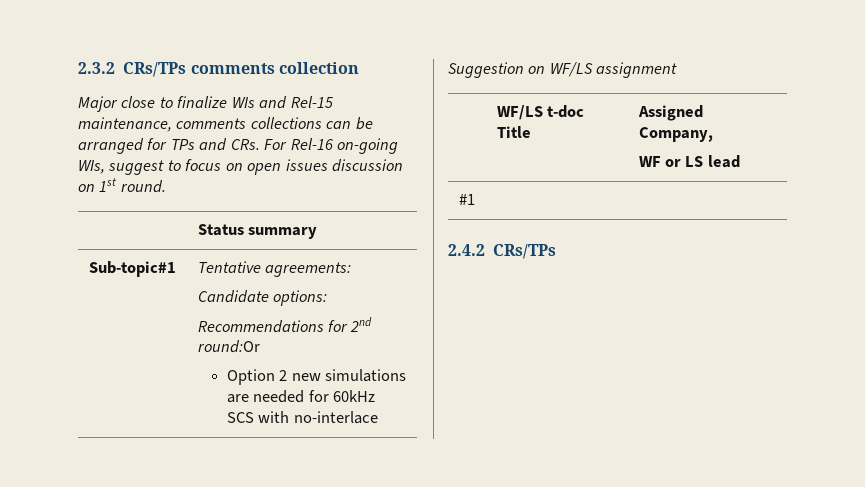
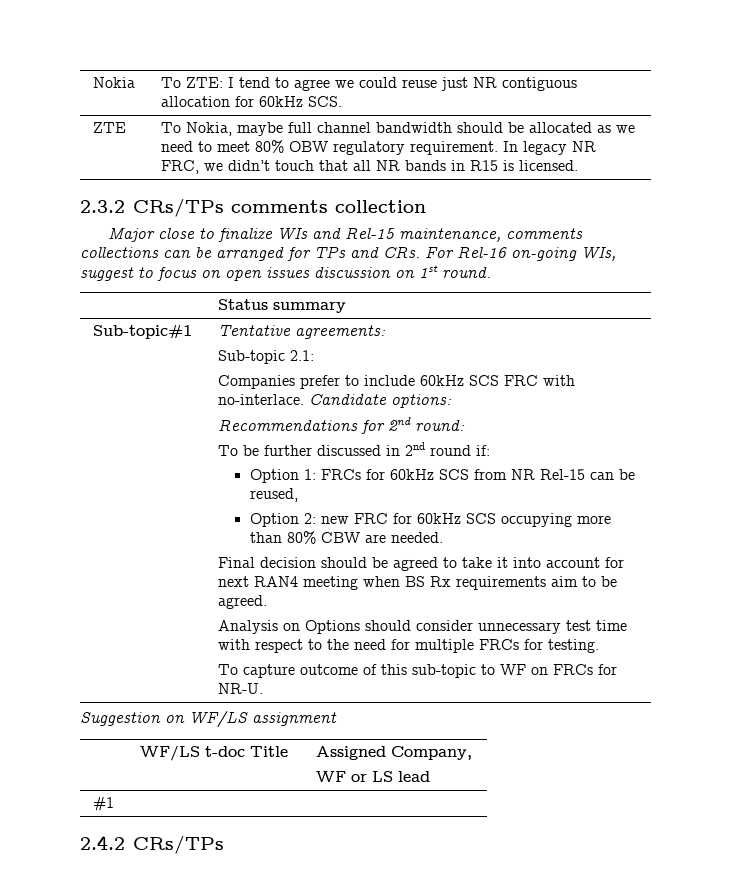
+ Nokia | To ZTE: I tend to agree we could reuse just NR contiguous allocation for 60kHz SCS.
+ ZTE | To Nokia, maybe full channel bandwidth should be allocated as we need to meet 80% OBW regulatory requirement. In legacy NR FRC, we didn’t touch that all NR bands in R15 is licensed.
+ Sub-topic 2.1:
+ Companies prefer to include 60kHz SCS FRC with no-interlace.
- Recommendations for 2nd round:Or
- Option 2 new simulations are needed for 60kHz SCS with no-interlace
+ Recommendations for 2nd round:
+ To be further discussed in 2nd round if:
+ Option 1: FRCs for 60kHz SCS from NR Rel-15 can be reused,
+ Option 2: new FRC for 60kHz SCS occupying more than 80% CBW are needed.
+ Final decision should be agreed to take it into account for next RAN4 meeting when BS Rx requirements aim to be agreed.
+ Analysis on Options should consider unnecessary test time with respect to the need for multiple FRCs for testing.
+ To capture outcome of this sub-topic to WF on FRCs for NR-U.

